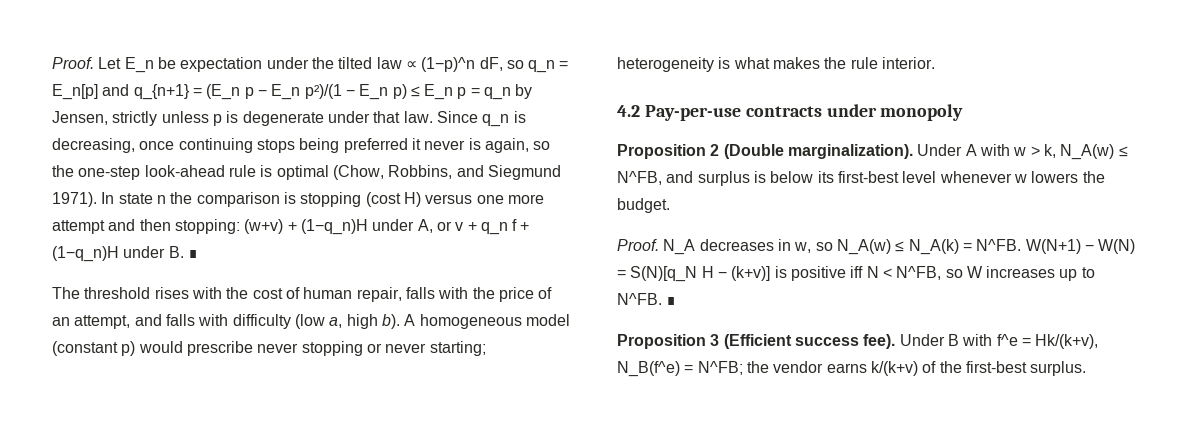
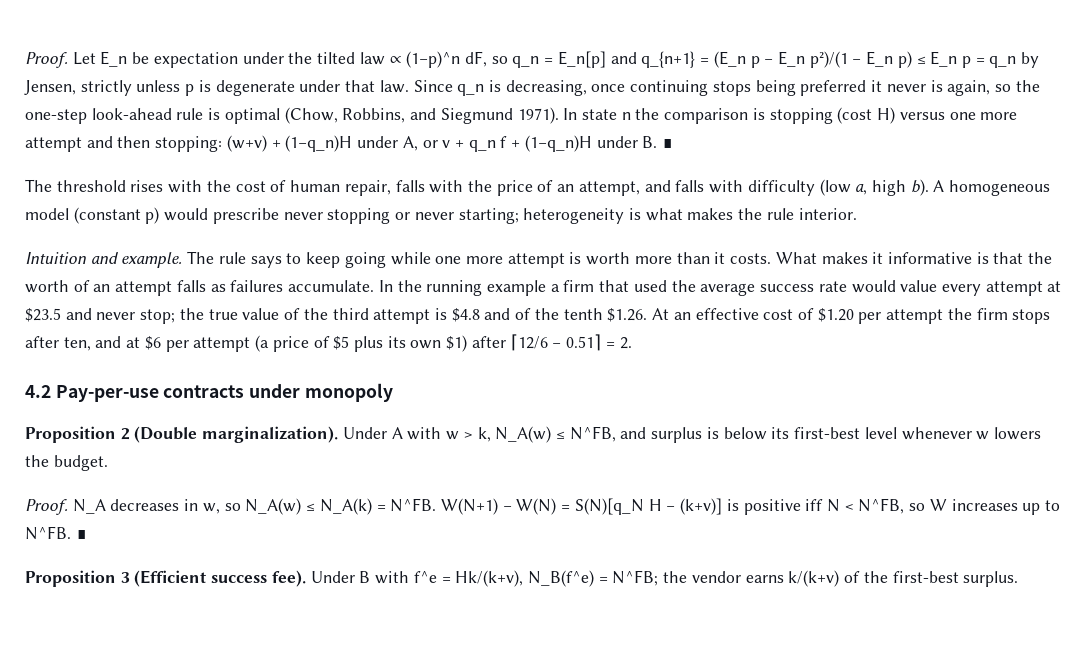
+ Intuition and example. The rule says to keep going while one more attempt is worth more than it costs. What makes it informative is that the worth of an attempt falls as failures accumulate. In the running example a firm that used the average success rate would value every attempt at $23.5 and never stop; the true value of the third attempt is $4.8 and of the tenth $1.26. At an effective cost of $1.20 per attempt the firm stops after ten, and at $6 per attempt (a price of $5 plus its own $1) after ⌈12/6 − 0.51⌉ = 2.

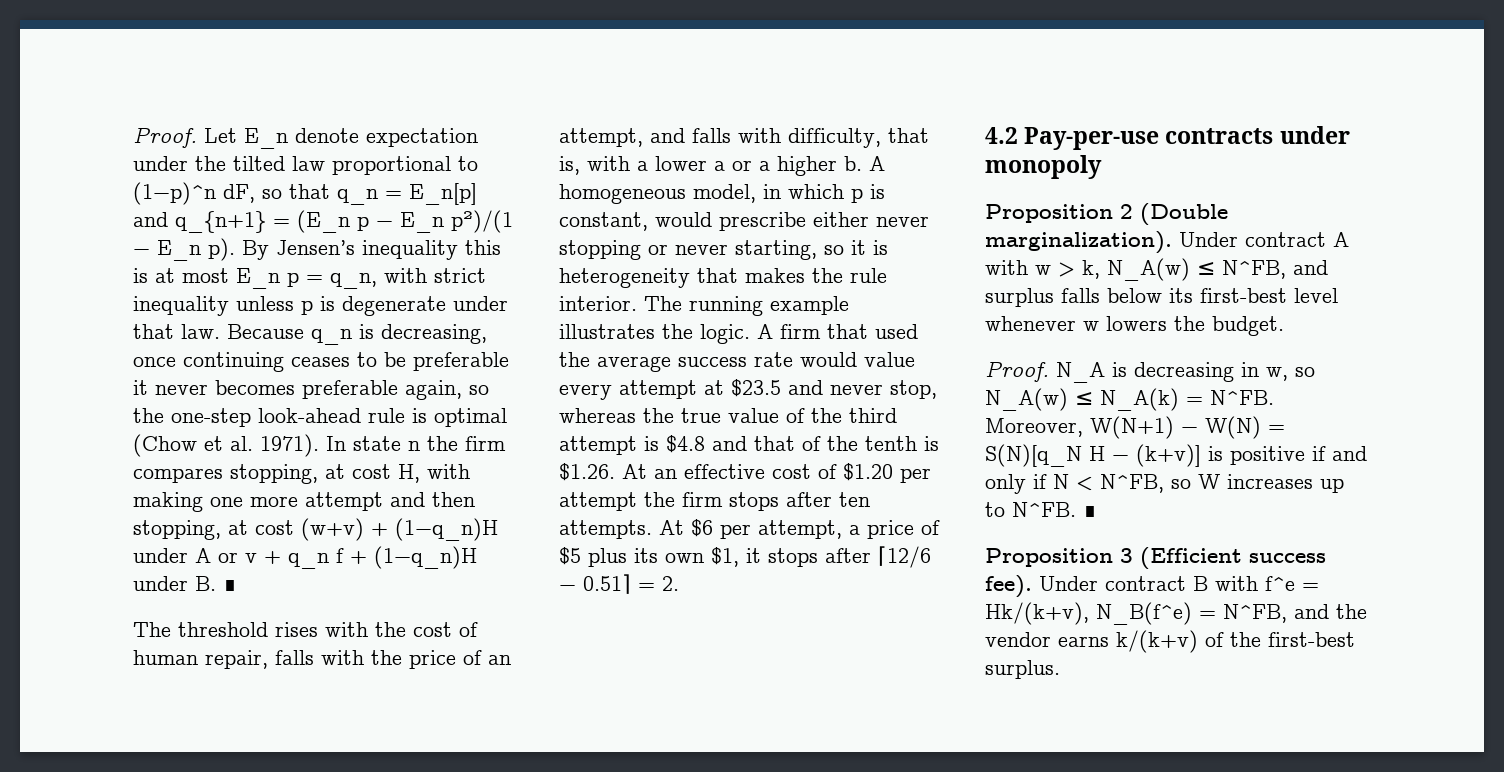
- Let E_n be expectation under the tilted law ∝ (1−p)^n dF, so q_n = E_n[p] and q_{n+1} = (E_n p − E_n p²)/(1 − E_n p) ≤ E_n p = q_n by Jensen, strictly unless p is degenerate under that law.
+ Let E_n denote expectation under the tilted law proportional to (1−p)^n dF, so that q_n = E_n[p] and q_{n+1} = (E_n p − E_n p²)/(1 − E_n p). By Jensen’s inequality this is at most E_n p = q_n, with strict inequality unless p is degenerate under that law.
- Since q_n is decreasing, once continuing stops being preferred it never is again, so the one-step look-ahead rule is optimal (Chow, Robbins, and Siegmund 1971).
+ Because q_n is decreasing, once continuing ceases to be preferable it never becomes preferable again, so the one-step look-ahead rule is optimal (Chow et al. 1971).
- In state n the comparison is stopping (cost H) versus one more attempt and then stopping: (w+v) + (1−q_n)H under A, or v + q_n f + (1−q_n)H under B. ∎
+ In state n the firm compares stopping, at cost H, with making one more attempt and then stopping, at cost (w+v) + (1−q_n)H under A or v + q_n f + (1−q_n)H under B. ∎
- The threshold rises with the cost of human repair, falls with the price of an attempt, and falls with difficulty (low a, high b). A homogeneous model (constant p) would prescribe never stopping or never starting; heterogeneity is what makes the rule interior.
- Intuition and example. The rule says to keep going while one more attempt is worth more than it costs. What makes it informative is that the worth of an attempt falls as failures accumulate. In the running example a firm that used the average success rate would value every attempt at $23.5 and never stop; the true value of the third attempt is $4.8 and of the tenth $1.26. At an effective cost of $1.20 per attempt the firm stops after ten, and at $6 per attempt (a price of $5 plus its own $1) after ⌈12/6 − 0.51⌉ = 2.
+ The threshold rises with the cost of human repair, falls with the price of an attempt, and falls with difficulty, that is, with a lower a or a higher b. A homogeneous model, in which p is constant, would prescribe either never stopping or never starting, so it is heterogeneity that makes the rule interior. The running example illustrates the logic. A firm that used the average success rate would value every attempt at $23.5 and never stop, whereas the true value of the third attempt is $4.8 and that of the tenth is $1.26. At an effective cost of $1.20 per attempt the firm stops after ten attempts. At $6 per attempt, a price of $5 plus its own $1, it stops after ⌈12/6 − 0.51⌉ = 2.
- Under A with w > k, N_A(w) ≤ N^FB, and surplus is below its first-best level whenever w lowers the budget.
+ Under contract A with w > k, N_A(w) ≤ N^FB, and surplus falls below its first-best level whenever w lowers the budget.
- N_A decreases in w, so N_A(w) ≤ N_A(k) = N^FB.
+ N_A is decreasing in w, so N_A(w) ≤ N_A(k) = N^FB.
- W(N+1) − W(N) = S(N)[q_N H − (k+v)] is positive iff N < N^FB, so W increases up to N^FB.
+ Moreover, W(N+1) − W(N) = S(N)[q_N H − (k+v)] is positive if and only if N < N^FB, so W increases up to N^FB.
- Under B with f^e = Hk/(k+v), N_B(f^e) = N^FB; the vendor earns k/(k+v) of the first-best surplus.
+ Under contract B with f^e = Hk/(k+v), N_B(f^e) = N^FB, and the vendor earns k/(k+v) of the first-best surplus.

